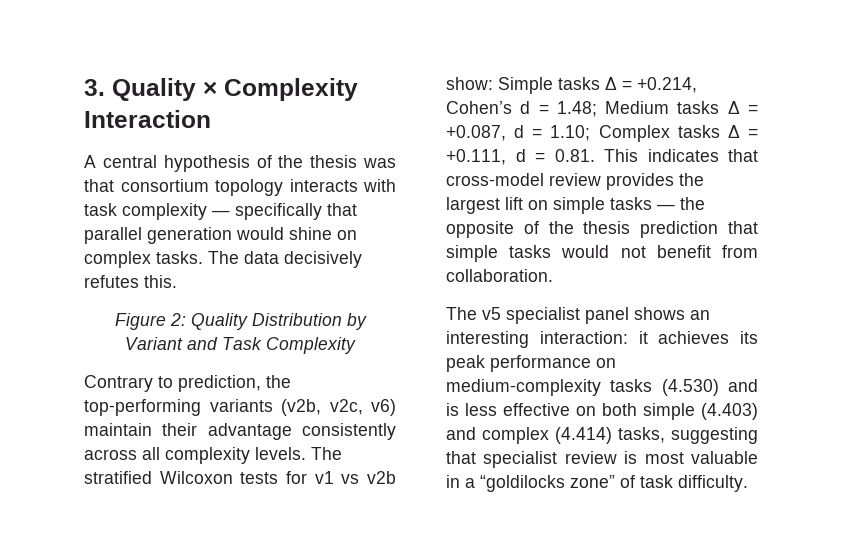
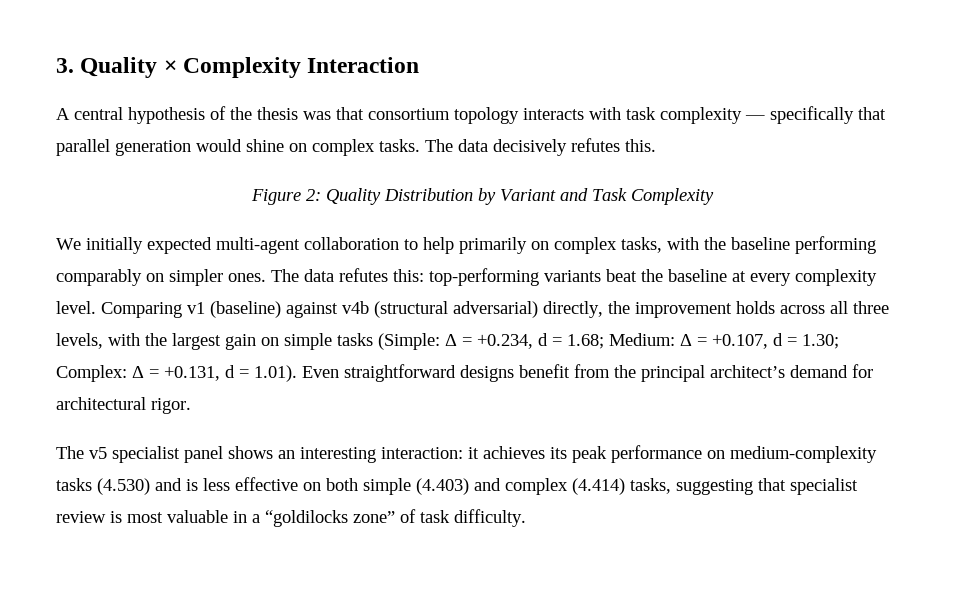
- Contrary to prediction, the top-performing variants (v2b, v2c, v6) maintain their advantage consistently across all complexity levels. The stratified Wilcoxon tests for v1 vs v2b show: Simple tasks Δ = +0.214, Cohen’s d = 1.48; Medium tasks Δ = +0.087, d = 1.10; Complex tasks Δ = +0.111, d = 0.81. This indicates that cross-model review provides the largest lift on simple tasks — the opposite of the thesis prediction that simple tasks would not benefit from collaboration.
+ We initially expected multi-agent collaboration to help primarily on complex tasks, with the baseline performing comparably on simpler ones. The data refutes this: top-performing variants beat the baseline at every complexity level. Comparing v1 (baseline) against v4b (structural adversarial) directly, the improvement holds across all three levels, with the largest gain on simple tasks (Simple: Δ = +0.234, d = 1.68; Medium: Δ = +0.107, d = 1.30; Complex: Δ = +0.131, d = 1.01). Even straightforward designs benefit from the principal architect’s demand for architectural rigor.

